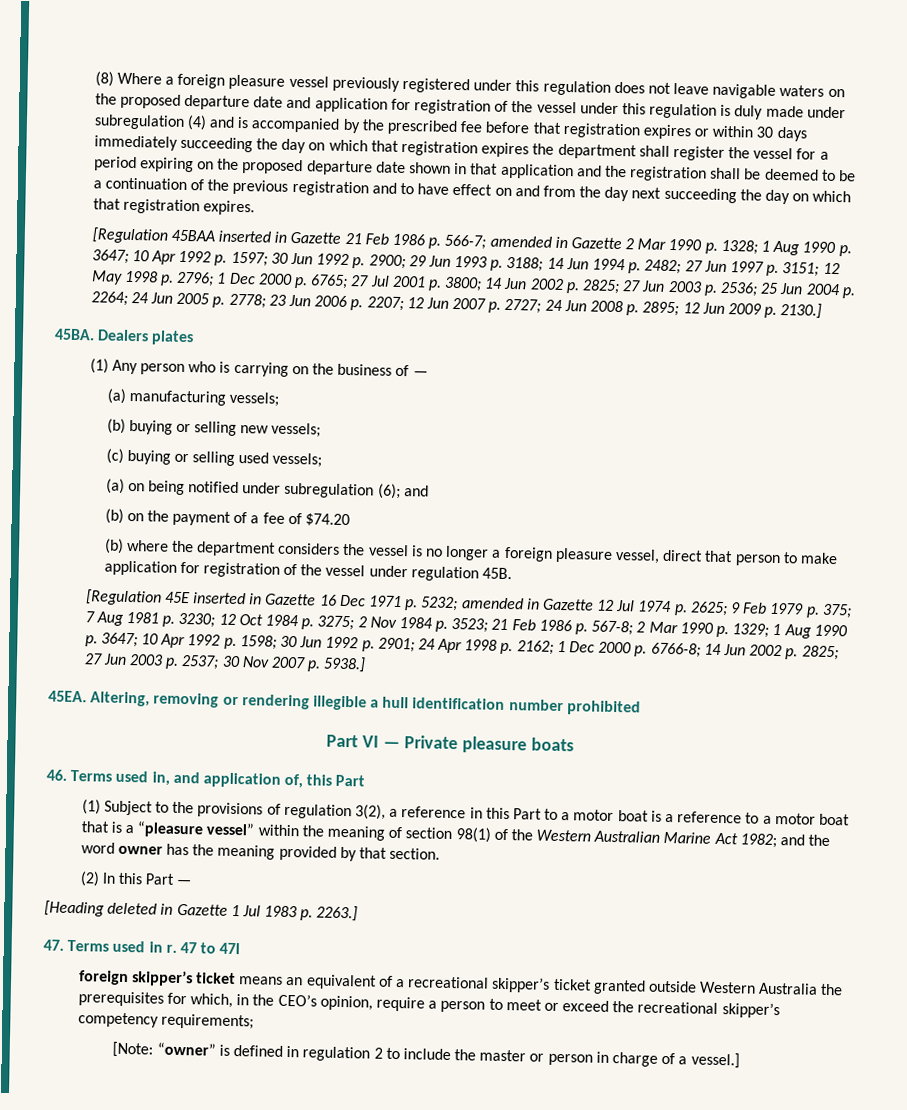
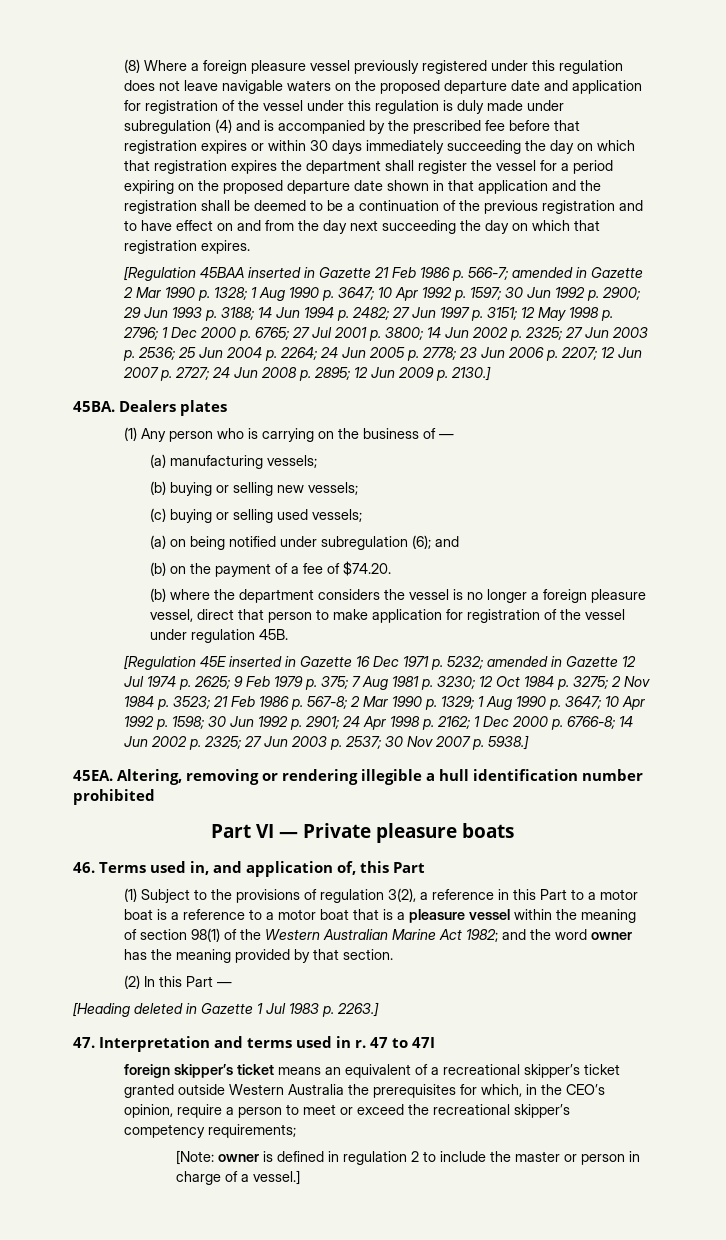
- 27 Jul 2001 p. 3800; 14 Jun 2002 p. 2825;
+ 27 Jul 2001 p. 3800; 14 Jun 2002 p. 2325;
- (b) on the payment of a fee of $74.20
+ (b) on the payment of a fee of $74.20.
- 1 Dec 2000 p. 6766-8; 14 Jun 2002 p. 2825;
+ 1 Dec 2000 p. 6766-8; 14 Jun 2002 p. 2325;
- (1) Subject to the provisions of regulation 3(2), a reference in this Part to a motor boat is a reference to a motor boat that is a “pleasure vessel” within the meaning of section 98(1) of the Western Australian Marine Act 1982; and the word owner has the meaning provided by that section.
+ (1) Subject to the provisions of regulation 3(2), a reference in this Part to a motor boat is a reference to a motor boat that is a pleasure vessel within the meaning of section 98(1) of the Western Australian Marine Act 1982; and the word owner has the meaning provided by that section.
- 47. Terms used in r.
+ 47. Interpretation and terms used in r.
- [Note: “owner” is defined in regulation 2 to include the master or person in charge of a vessel.]
+ [Note: owner is defined in regulation 2 to include the master or person in charge of a vessel.]

